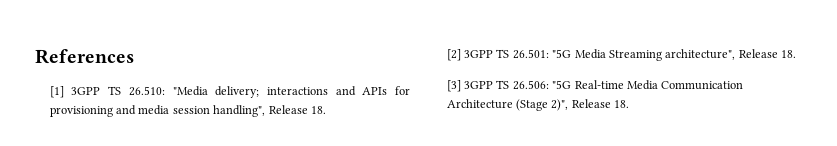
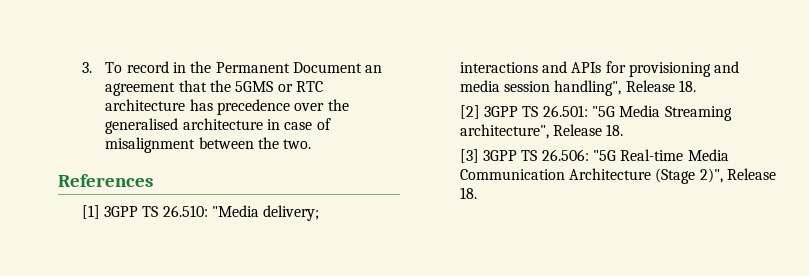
+ 3. To record in the Permanent Document an agreement that the 5GMS or RTC architecture has precedence over the generalised architecture in case of misalignment between the two.

